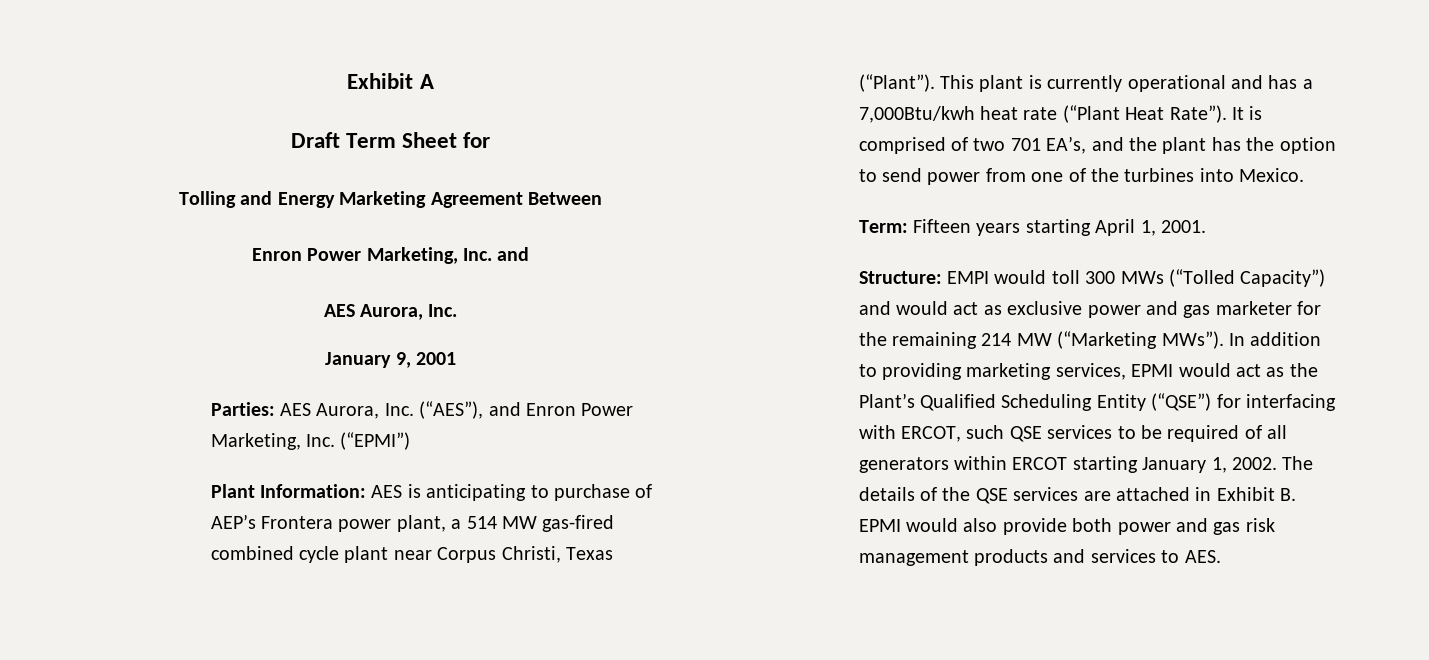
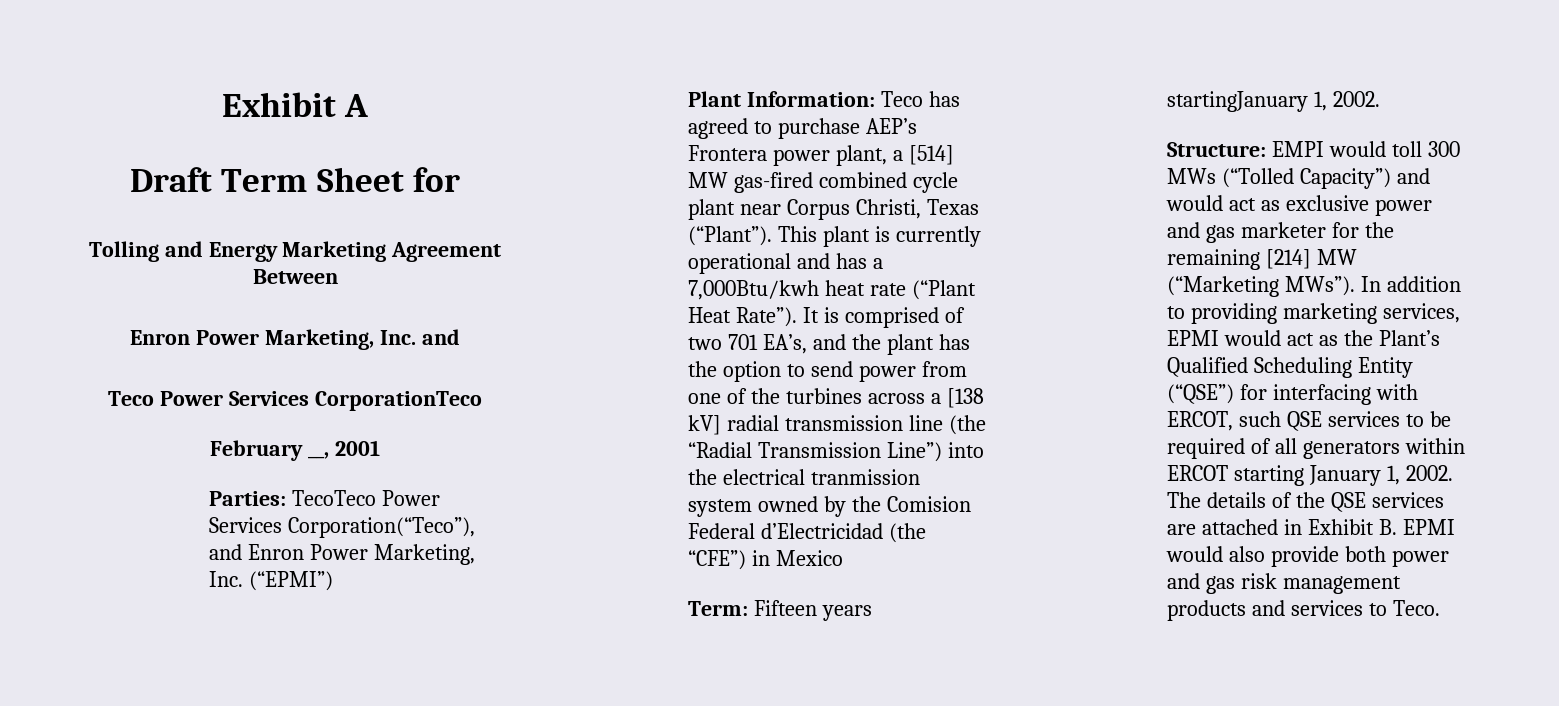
  Enron Power Marketing, Inc. and
- AES Aurora, Inc.
- January 9, 2001
- Parties: AES Aurora, Inc. (“AES”), and Enron Power Marketing, Inc. (“EPMI”)
+ Teco Power Services CorporationTeco
+ February __, 2001
+ Parties: TecoTeco Power Services Corporation(“Teco”), and Enron Power Marketing, Inc. (“EPMI”)
- Plant Information: AES is anticipating to purchase of AEP’s Frontera power plant, a 514 MW gas-fired combined cycle plant near Corpus Christi, Texas (“Plant”).
+ Plant Information: Teco has agreed to purchase AEP’s Frontera power plant, a [514] MW gas-fired combined cycle plant near Corpus Christi, Texas (“Plant”).
- It is comprised of two 701 EA’s, and the plant has the option to send power from one of the turbines into Mexico.
+ It is comprised of two 701 EA’s, and the plant has the option to send power from one of the turbines across a [138 kV] radial transmission line (the “Radial Transmission Line”) into the electrical tranmission system owned by the Comision Federal d’Electricidad (the “CFE”) in Mexico
- Term: Fifteen years starting April 1, 2001.
+ Term: Fifteen years startingJanuary 1, 2002.
- Structure: EMPI would toll 300 MWs (“Tolled Capacity”) and would act as exclusive power and gas marketer for the remaining 214 MW (“Marketing MWs”).
+ Structure: EMPI would toll 300 MWs (“Tolled Capacity”) and would act as exclusive power and gas marketer for the remaining [214] MW (“Marketing MWs”).
- The details of the QSE services are attached in Exhibit B. EPMI would also provide both power and gas risk management products and services to AES.
+ The details of the QSE services are attached in Exhibit B. EPMI would also provide both power and gas risk management products and services to Teco.

